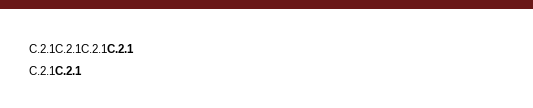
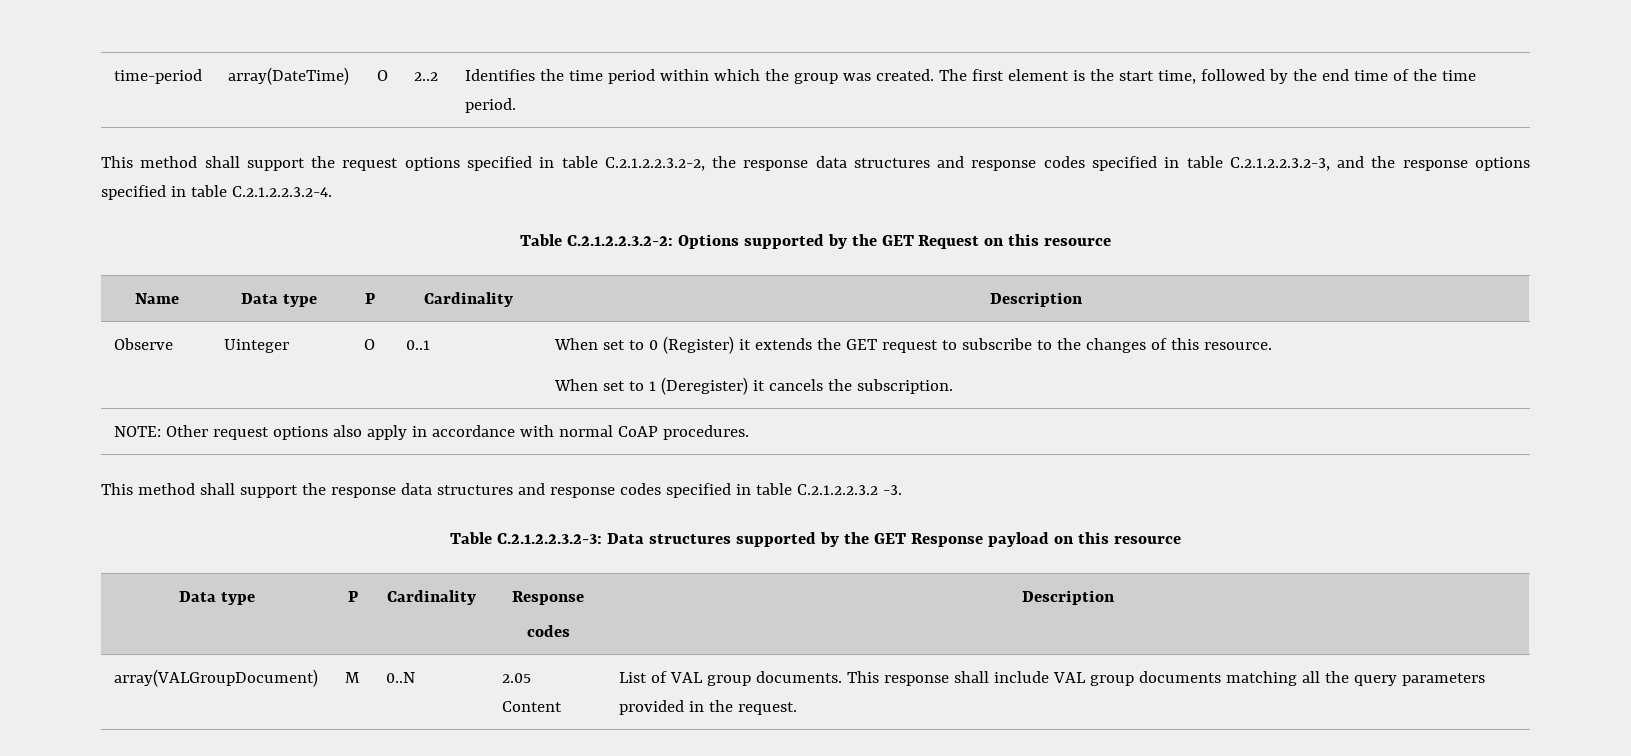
- C.2.1C.2.1C.2.1C.2.1
- C.2.1C.2.1
+ time-period | array(DateTime) | O | 2..2 | Identifies the time period within which the group was created. The first element is the start time, followed by the end time of the time period.
+ This method shall support the request options specified in table C.2.1.2.2.3.2-2, the response data structures and response codes specified in table C.2.1.2.2.3.2-3, and the response options specified in table C.2.1.2.2.3.2-4.
+ Table C.2.1.2.2.3.2-2: Options supported by the GET Request on this resource
+ Name | Data type | P | Cardinality | Description
+ Observe | Uinteger | O | 0..1 | When set to 0 (Register) it extends the GET request to subscribe to the changes of this resource.
+ When set to 1 (Deregister) it cancels the subscription.
+ NOTE: Other request options also apply in accordance with normal CoAP procedures.
+ This method shall support the response data structures and response codes specified in table C.2.1.2.2.3.2 -3.
+ Table C.2.1.2.2.3.2-3: Data structures supported by the GET Response payload on this resource
+ Data type | P | Cardinality | Response
+ codes | Description
+ array(VALGroupDocument) | M | 0..N | 2.05 Content | List of VAL group documents. This response shall include VAL group documents matching all the query parameters provided in the request.

